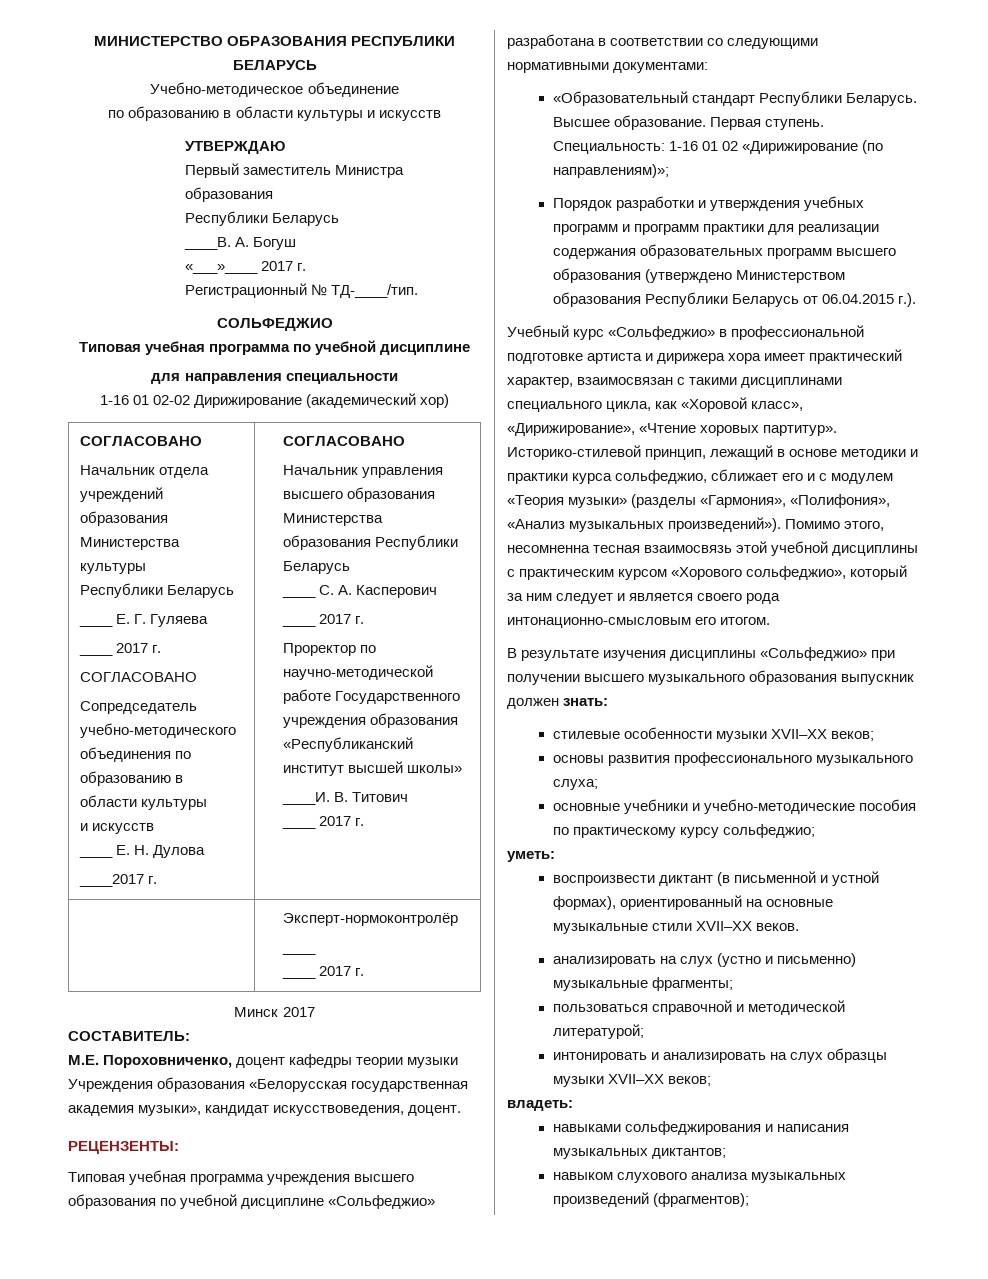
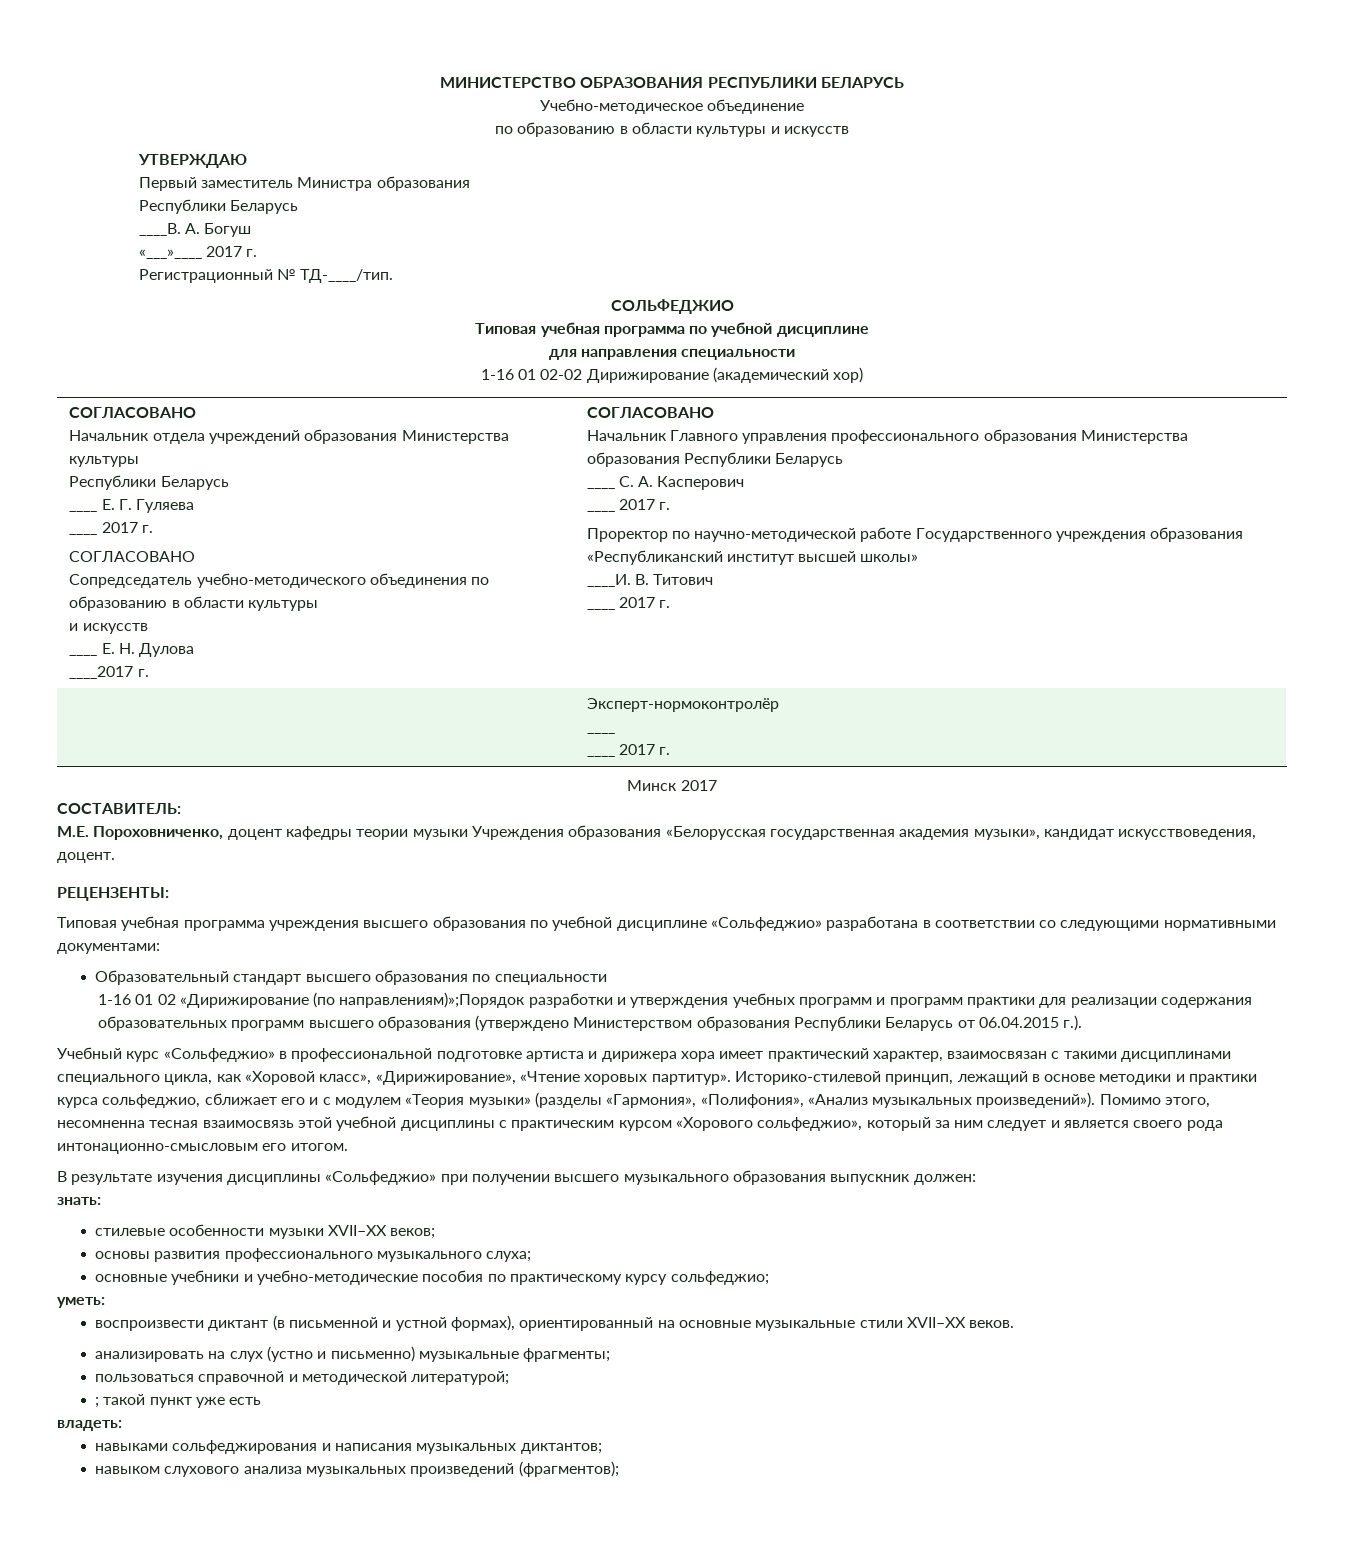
- Начальник управления высшего образования Министерства образования Республики Беларусь
+ Начальник Главного управления профессионального образования Министерства образования Республики Беларусь
- «Образовательный стандарт Республики Беларусь. Высшее образование. Первая ступень. Специальность: 1-16 01 02 «Дирижирование (по направлениям)»;
- Порядок разработки и утверждения учебных программ и программ практики для реализации содержания образовательных программ высшего образования (утверждено Министерством образования Республики Беларусь от 06.04.2015 г.).
+ Образовательный стандарт высшего образования по специальности
+ 1-16 01 02 «Дирижирование (по направлениям)»;Порядок разработки и утверждения учебных программ и программ практики для реализации содержания образовательных программ высшего образования (утверждено Министерством образования Республики Беларусь от 06.04.2015 г.).
- В результате изучения дисциплины «Сольфеджио» при получении высшего музыкального образования выпускник должен знать:
+ В результате изучения дисциплины «Сольфеджио» при получении высшего музыкального образования выпускник должен:
+ знать:
- интонировать и анализировать на слух образцы музыки XVII–XX веков;
+ ; такой пункт уже есть

